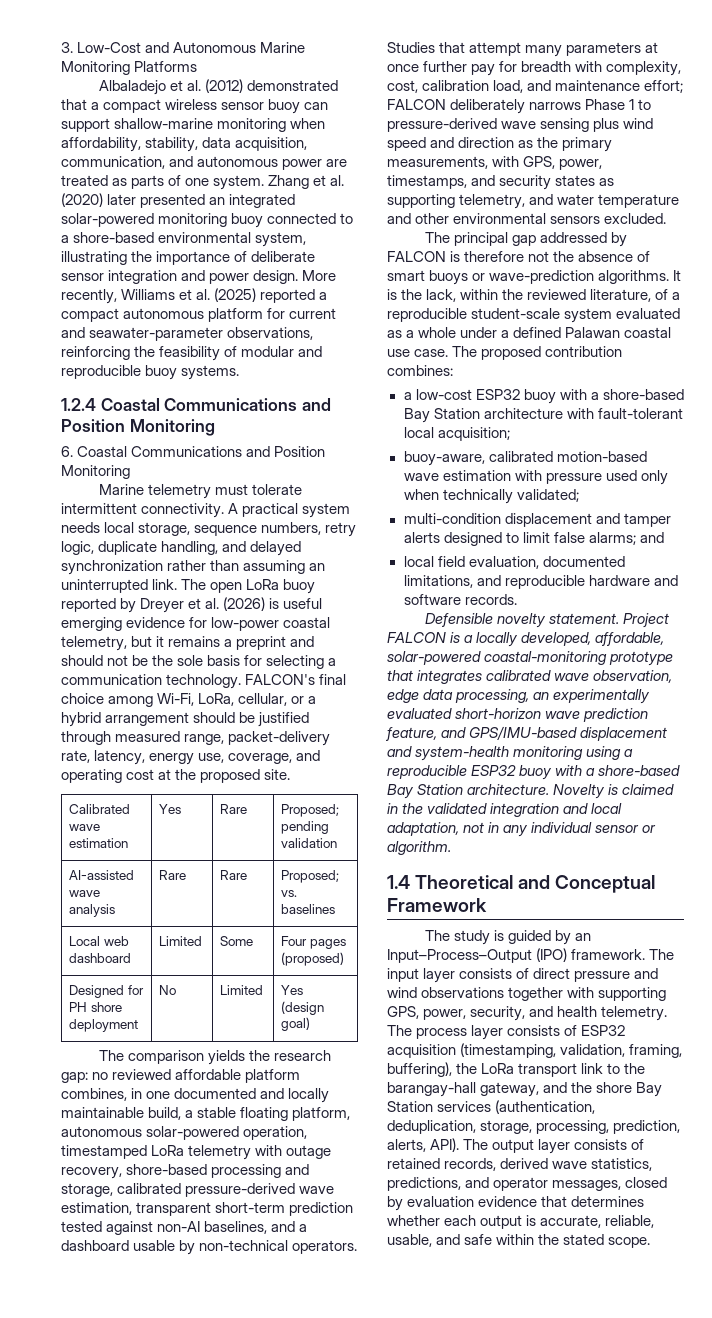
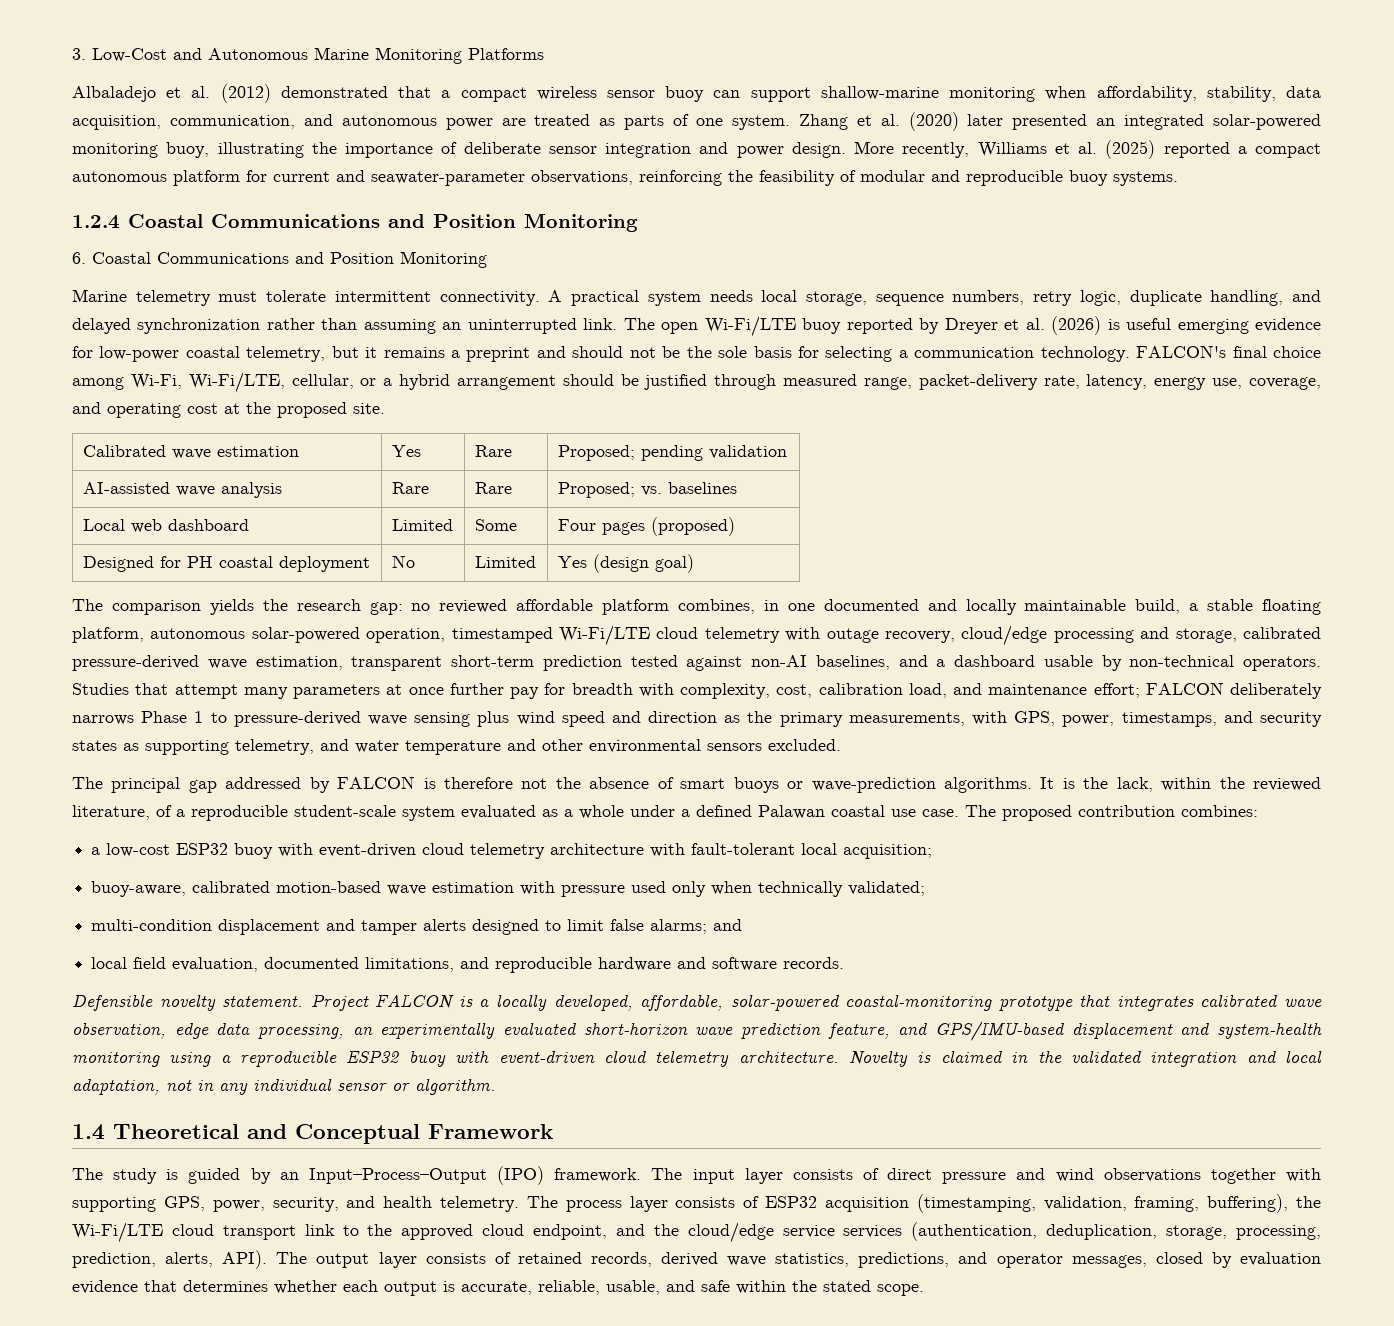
- Zhang et al. (2020) later presented an integrated solar-powered monitoring buoy connected to a shore-based environmental system, illustrating the importance of deliberate sensor integration and power design.
+ Zhang et al. (2020) later presented an integrated solar-powered monitoring buoy, illustrating the importance of deliberate sensor integration and power design.
- The open LoRa buoy reported by Dreyer et al. (2026) is useful emerging evidence for low-power coastal telemetry, but it remains a preprint and should not be the sole basis for selecting a communication technology.
+ The open Wi-Fi/LTE buoy reported by Dreyer et al. (2026) is useful emerging evidence for low-power coastal telemetry, but it remains a preprint and should not be the sole basis for selecting a communication technology.
- FALCON's final choice among Wi-Fi, LoRa, cellular, or a hybrid arrangement should be justified through measured range, packet-delivery rate, latency, energy use, coverage, and operating cost at the proposed site.
+ FALCON's final choice among Wi-Fi, Wi-Fi/LTE, cellular, or a hybrid arrangement should be justified through measured range, packet-delivery rate, latency, energy use, coverage, and operating cost at the proposed site.
- Designed for PH shore deployment | No | Limited | Yes (design goal)
+ Designed for PH coastal deployment | No | Limited | Yes (design goal)
- The comparison yields the research gap: no reviewed affordable platform combines, in one documented and locally maintainable build, a stable floating platform, autonomous solar-powered operation, timestamped LoRa telemetry with outage recovery, shore-based processing and storage, calibrated pressure-derived wave estimation, transparent short-term prediction tested against non-AI baselines, and a dashboard usable by non-technical operators.
+ The comparison yields the research gap: no reviewed affordable platform combines, in one documented and locally maintainable build, a stable floating platform, autonomous solar-powered operation, timestamped Wi-Fi/LTE cloud telemetry with outage recovery, cloud/edge processing and storage, calibrated pressure-derived wave estimation, transparent short-term prediction tested against non-AI baselines, and a dashboard usable by non-technical operators.
- a low-cost ESP32 buoy with a shore-based Bay Station architecture with fault-tolerant local acquisition;
+ a low-cost ESP32 buoy with event-driven cloud telemetry architecture with fault-tolerant local acquisition;
- Project FALCON is a locally developed, affordable, solar-powered coastal-monitoring prototype that integrates calibrated wave observation, edge data processing, an experimentally evaluated short-horizon wave prediction feature, and GPS/IMU-based displacement and system-health monitoring using a reproducible ESP32 buoy with a shore-based Bay Station architecture.
+ Project FALCON is a locally developed, affordable, solar-powered coastal-monitoring prototype that integrates calibrated wave observation, edge data processing, an experimentally evaluated short-horizon wave prediction feature, and GPS/IMU-based displacement and system-health monitoring using a reproducible ESP32 buoy with event-driven cloud telemetry architecture.
- The process layer consists of ESP32 acquisition (timestamping, validation, framing, buffering), the LoRa transport link to the barangay-hall gateway, and the shore Bay Station services (authentication, deduplication, storage, processing, prediction, alerts, API).
+ The process layer consists of ESP32 acquisition (timestamping, validation, framing, buffering), the Wi-Fi/LTE cloud transport link to the approved cloud endpoint, and the cloud/edge service services (authentication, deduplication, storage, processing, prediction, alerts, API).

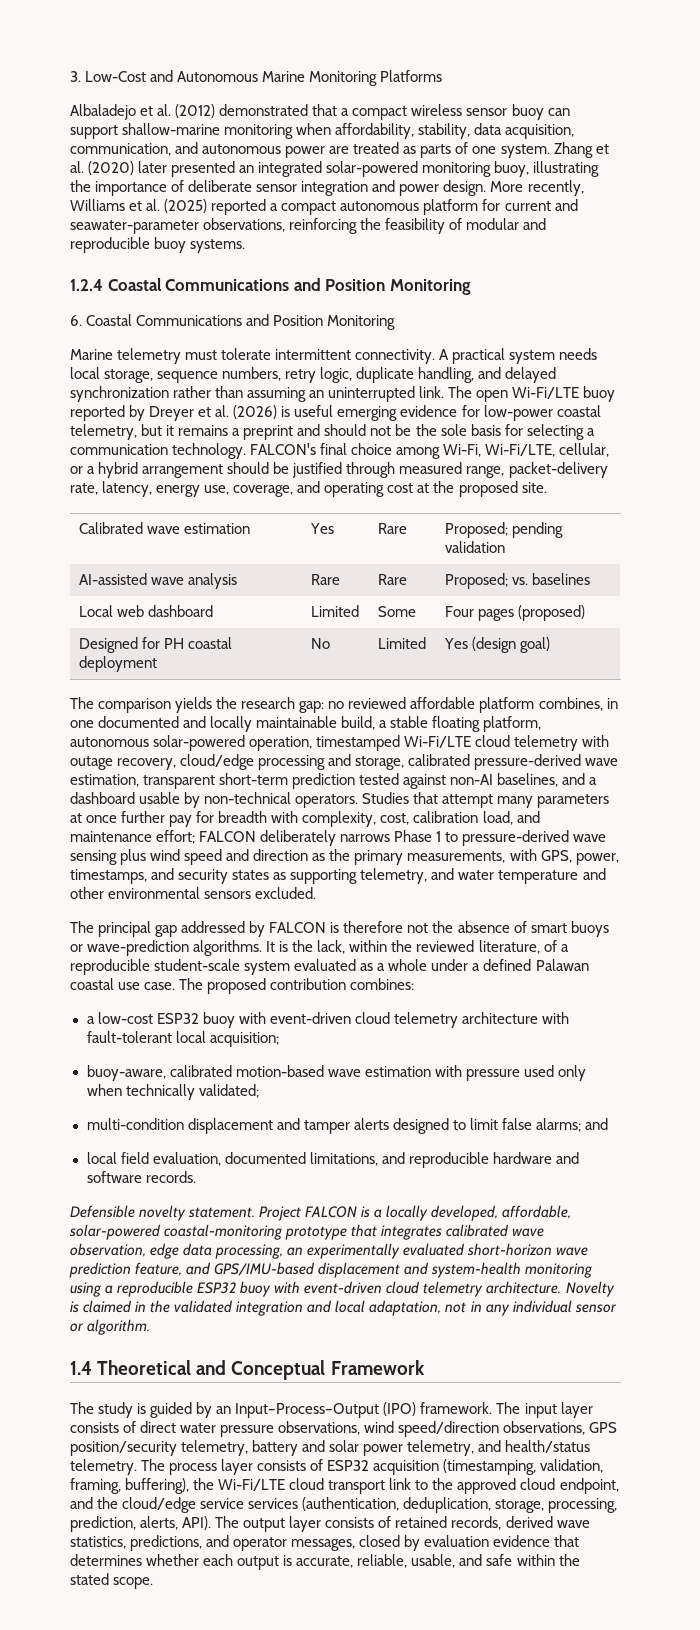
- The input layer consists of direct pressure and wind observations together with supporting GPS, power, security, and health telemetry.
+ The input layer consists of direct water pressure observations, wind speed/direction observations, GPS position/security telemetry, battery and solar power telemetry, and health/status telemetry.

